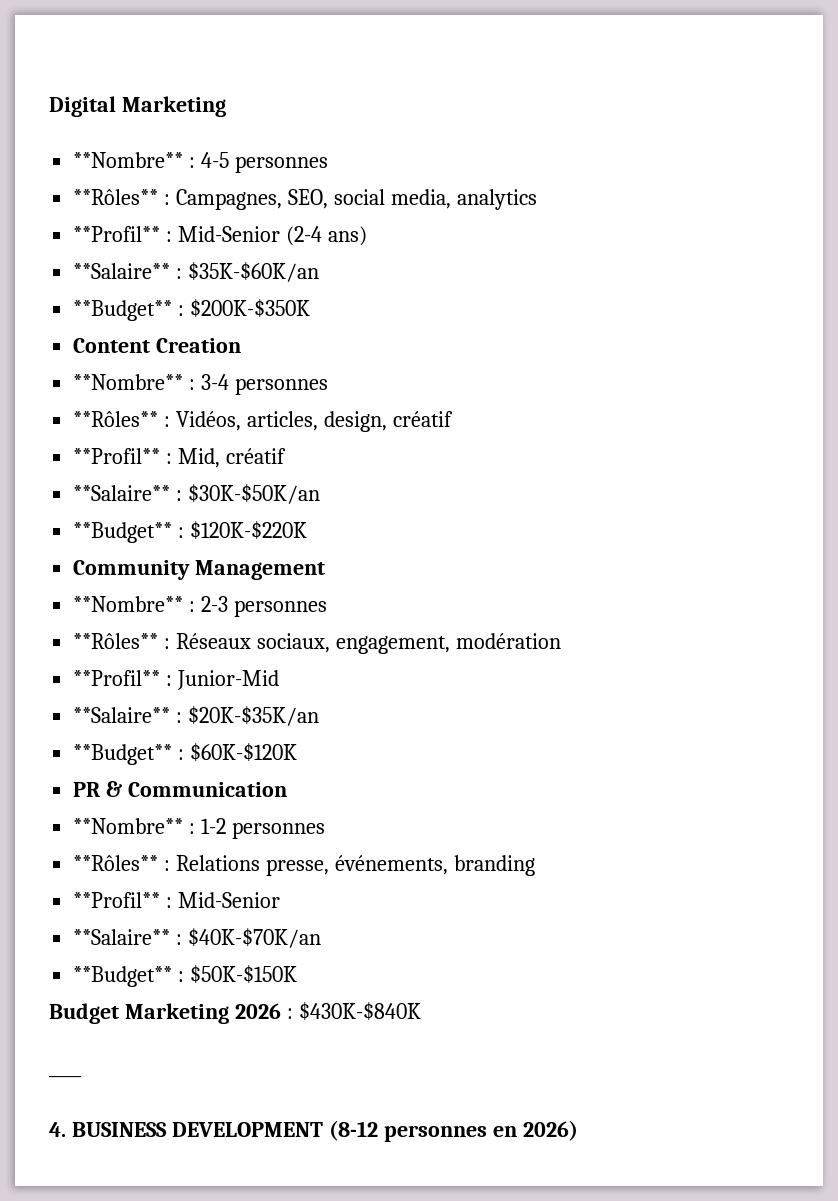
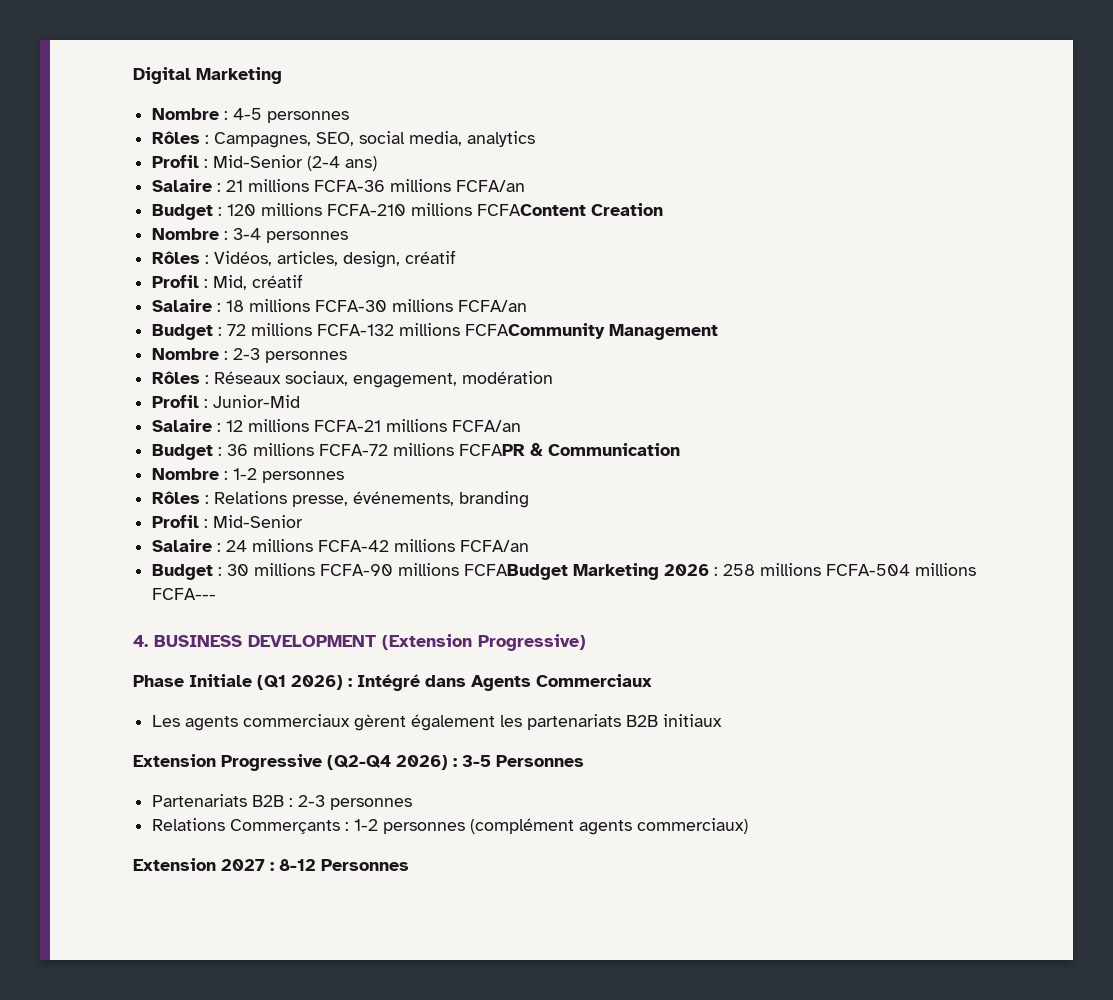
- **Nombre** : 4-5 personnes
+ Nombre : 4-5 personnes
- **Rôles** : Campagnes, SEO, social media, analytics
+ Rôles : Campagnes, SEO, social media, analytics
- **Profil** : Mid-Senior (2-4 ans)
+ Profil : Mid-Senior (2-4 ans)
- **Salaire** : $35K-$60K/an
- **Budget** : $200K-$350K
- Content Creation
+ Salaire : 21 millions FCFA-36 millions FCFA/an
+ Budget : 120 millions FCFA-210 millions FCFAContent Creation
- **Nombre** : 3-4 personnes
+ Nombre : 3-4 personnes
- **Rôles** : Vidéos, articles, design, créatif
+ Rôles : Vidéos, articles, design, créatif
- **Profil** : Mid, créatif
+ Profil : Mid, créatif
- **Salaire** : $30K-$50K/an
- **Budget** : $120K-$220K
- Community Management
+ Salaire : 18 millions FCFA-30 millions FCFA/an
+ Budget : 72 millions FCFA-132 millions FCFACommunity Management
- **Nombre** : 2-3 personnes
- **Rôles** : Réseaux sociaux, engagement, modération
+ Nombre : 2-3 personnes
+ Rôles : Réseaux sociaux, engagement, modération
- **Profil** : Junior-Mid
+ Profil : Junior-Mid
- **Salaire** : $20K-$35K/an
- **Budget** : $60K-$120K
- PR & Communication
+ Salaire : 12 millions FCFA-21 millions FCFA/an
+ Budget : 36 millions FCFA-72 millions FCFAPR & Communication
- **Nombre** : 1-2 personnes
+ Nombre : 1-2 personnes
- **Rôles** : Relations presse, événements, branding
- **Profil** : Mid-Senior
+ Rôles : Relations presse, événements, branding
+ Profil : Mid-Senior
- **Salaire** : $40K-$70K/an
- **Budget** : $50K-$150K
- Budget Marketing 2026 : $430K-$840K
- ____
- 4. BUSINESS DEVELOPMENT (8-12 personnes en 2026)
+ Salaire : 24 millions FCFA-42 millions FCFA/an
+ Budget : 30 millions FCFA-90 millions FCFABudget Marketing 2026 : 258 millions FCFA-504 millions FCFA---
+ 4. BUSINESS DEVELOPMENT (Extension Progressive)
+ Phase Initiale (Q1 2026) : Intégré dans Agents Commerciaux
+ Les agents commerciaux gèrent également les partenariats B2B initiaux
+ Extension Progressive (Q2-Q4 2026) : 3-5 Personnes
+ Partenariats B2B : 2-3 personnes
+ Relations Commerçants : 1-2 personnes (complément agents commerciaux)
+ Extension 2027 : 8-12 Personnes

